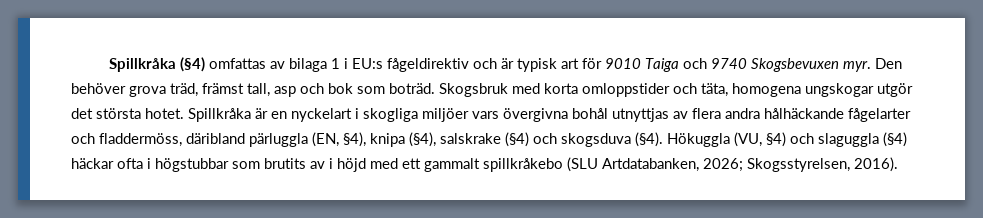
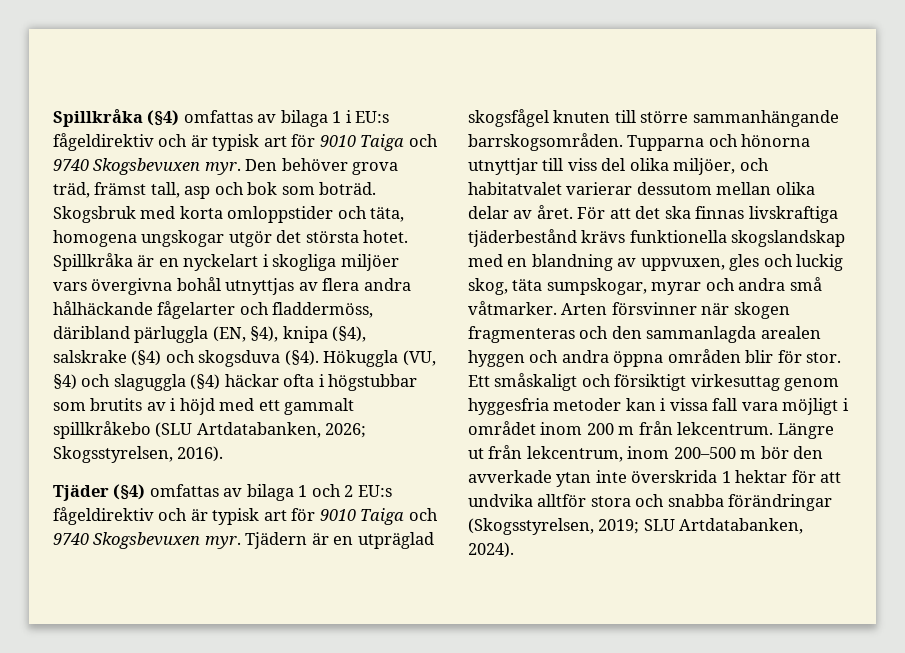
+ Tjäder (§4) omfattas av bilaga 1 och 2 EU:s fågeldirektiv och är typisk art för 9010 Taiga och 9740 Skogsbevuxen myr. Tjädern är en utpräglad skogsfågel knuten till större sammanhängande barrskogsområden. Tupparna och hönorna utnyttjar till viss del olika miljöer, och habitatvalet varierar dessutom mellan olika delar av året. För att det ska finnas livskraftiga tjäderbestånd krävs funktionella skogslandskap med en blandning av uppvuxen, gles och luckig skog, täta sumpskogar, myrar och andra små våtmarker. Arten försvinner när skogen fragmenteras och den sammanlagda arealen hyggen och andra öppna områden blir för stor. Ett småskaligt och försiktigt virkesuttag genom hyggesfria metoder kan i vissa fall vara möjligt i området inom 200 m från lekcentrum. Längre ut från lekcentrum, inom 200–500 m bör den avverkade ytan inte överskrida 1 hektar för att undvika alltför stora och snabba förändringar (Skogsstyrelsen, 2019; SLU Artdatabanken, 2024).

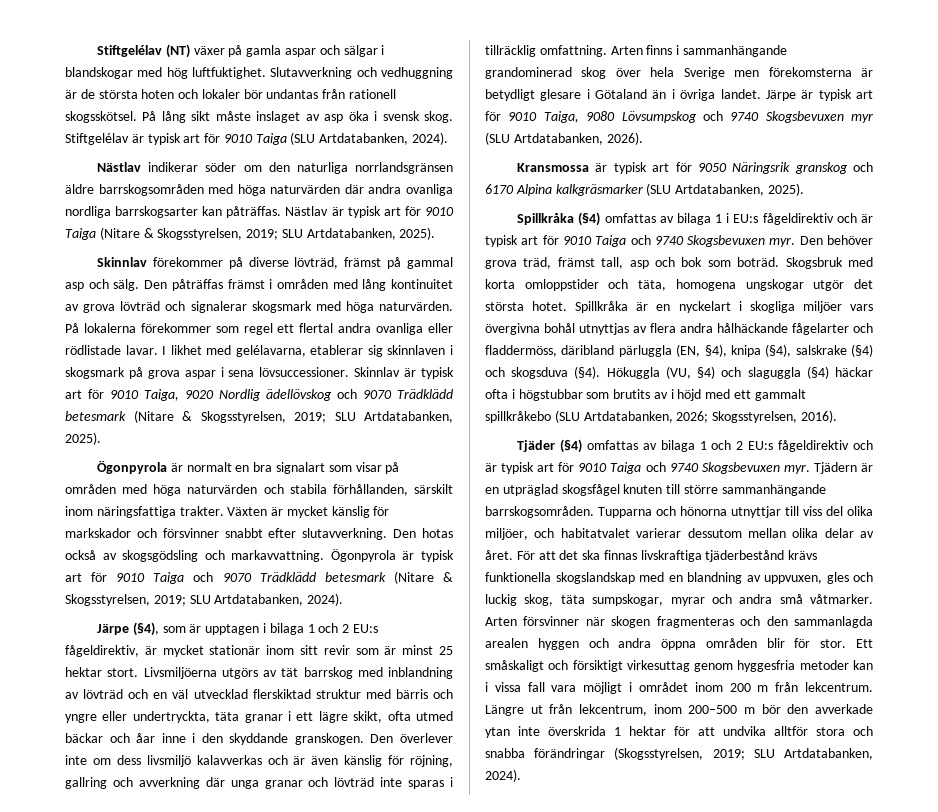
+ Stiftgelélav (NT) växer på gamla aspar och sälgar i blandskogar med hög luftfuktighet. Slutavverkning och vedhuggning är de största hoten och lokaler bör undantas från rationell skogsskötsel. På lång sikt måste inslaget av asp öka i svensk skog. Stiftgelélav är typisk art för 9010 Taiga (SLU Artdatabanken, 2024).
+ Nästlav indikerar söder om den naturliga norrlandsgränsen äldre barrskogsområden med höga naturvärden där andra ovanliga nordliga barrskogsarter kan påträffas. Nästlav är typisk art för 9010 Taiga (Nitare & Skogsstyrelsen, 2019; SLU Artdatabanken, 2025).
+ Skinnlav förekommer på diverse lövträd, främst på gammal asp och sälg. Den påträffas främst i områden med lång kontinuitet av grova lövträd och signalerar skogsmark med höga naturvärden. På lokalerna förekommer som regel ett flertal andra ovanliga eller rödlistade lavar. I likhet med gelélavarna, etablerar sig skinnlaven i skogsmark på grova aspar i sena lövsuccessioner. Skinnlav är typisk art för 9010 Taiga, 9020 Nordlig ädellövskog och 9070 Trädklädd betesmark (Nitare & Skogsstyrelsen, 2019; SLU Artdatabanken, 2025).
+ Ögonpyrola är normalt en bra signalart som visar på områden med höga naturvärden och stabila förhållanden, särskilt inom näringsfattiga trakter. Växten är mycket känslig för markskador och försvinner snabbt efter slutavverkning. Den hotas också av skogsgödsling och markavvattning. Ögonpyrola är typisk art för 9010 Taiga och 9070 Trädklädd betesmark (Nitare & Skogsstyrelsen, 2019; SLU Artdatabanken, 2024).
+ Järpe (§4), som är upptagen i bilaga 1 och 2 EU:s fågeldirektiv, är mycket stationär inom sitt revir som är minst 25 hektar stort. Livsmiljöerna utgörs av tät barrskog med inblandning av lövträd och en väl utvecklad flerskiktad struktur med bärris och yngre eller undertryckta, täta granar i ett lägre skikt, ofta utmed bäckar och åar inne i den skyddande granskogen. Den överlever inte om dess livsmiljö kalavverkas och är även känslig för röjning, gallring och avverkning där unga granar och lövträd inte sparas i tillräcklig omfattning. Arten finns i sammanhängande grandominerad skog över hela Sverige men förekomsterna är betydligt glesare i Götaland än i övriga landet. Järpe är typisk art för 9010 Taiga, 9080 Lövsumpskog och 9740 Skogsbevuxen myr (SLU Artdatabanken, 2026).
+ Kransmossa är typisk art för 9050 Näringsrik granskog och 6170 Alpina kalkgräsmarker (SLU Artdatabanken, 2025).

